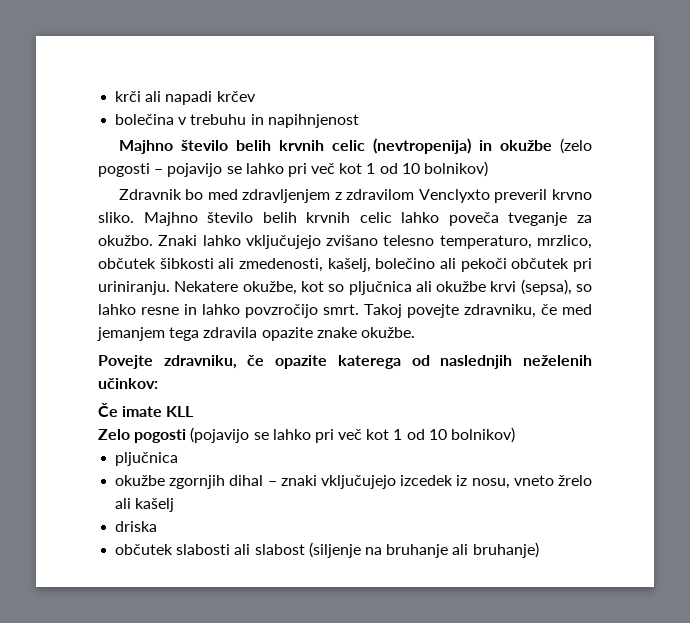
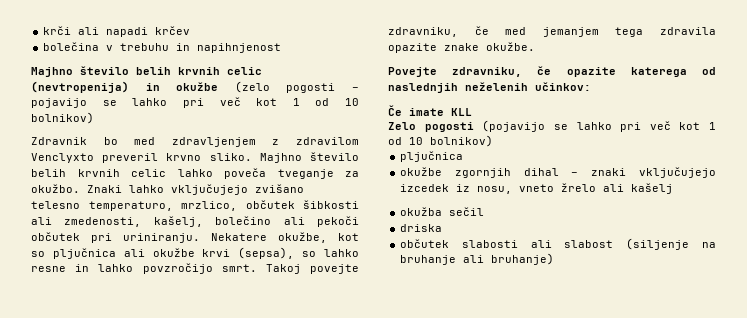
+ okužba sečil

